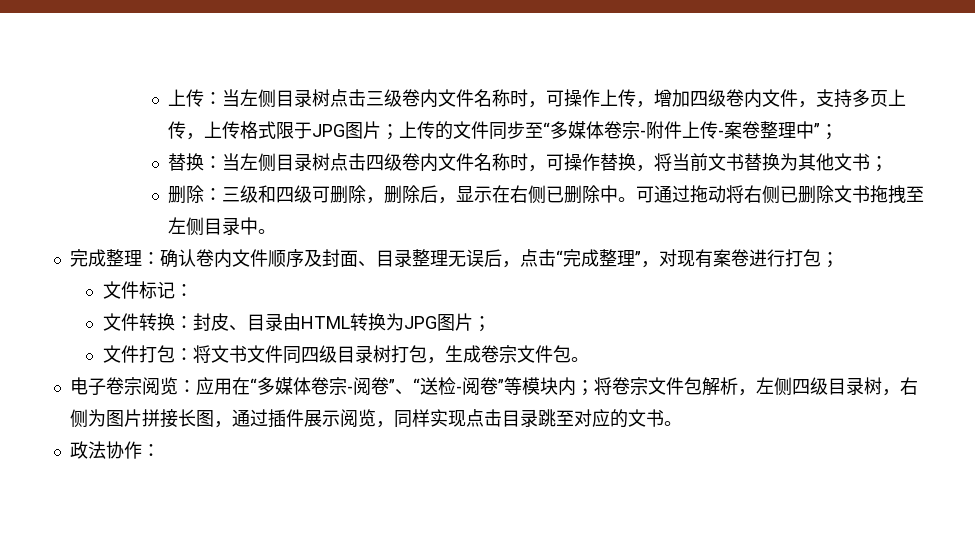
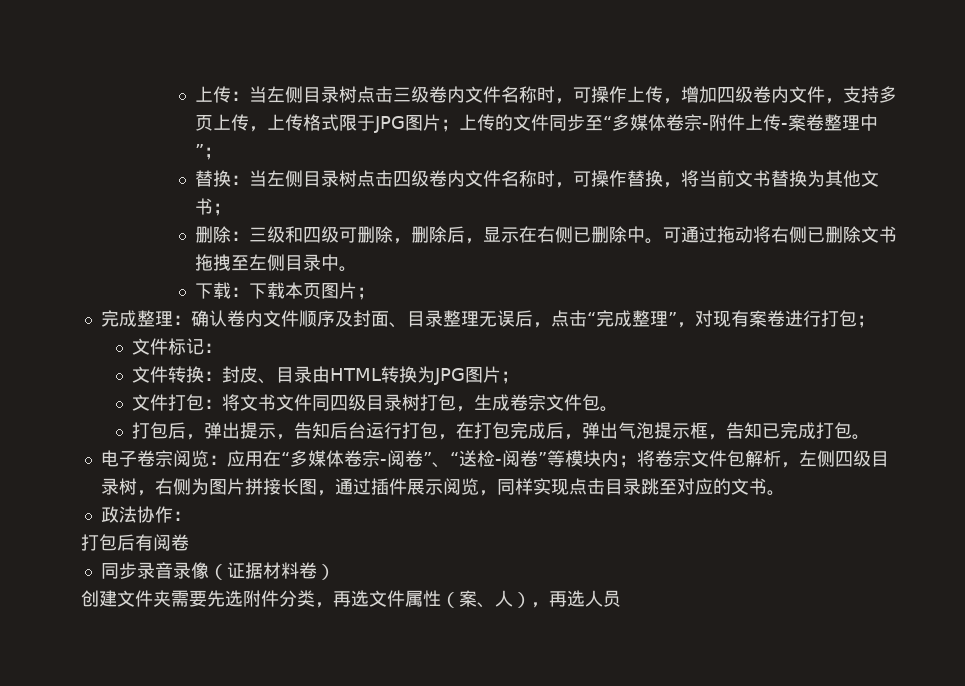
+ 下载：下载本页图片；
+ 打包后，弹出提示，告知后台运行打包，在打包完成后，弹出气泡提示框，告知已完成打包。
+ 打包后有阅卷
+ 同步录音录像（证据材料卷）
+ 创建文件夹需要先选附件分类，再选文件属性（案、人），再选人员

